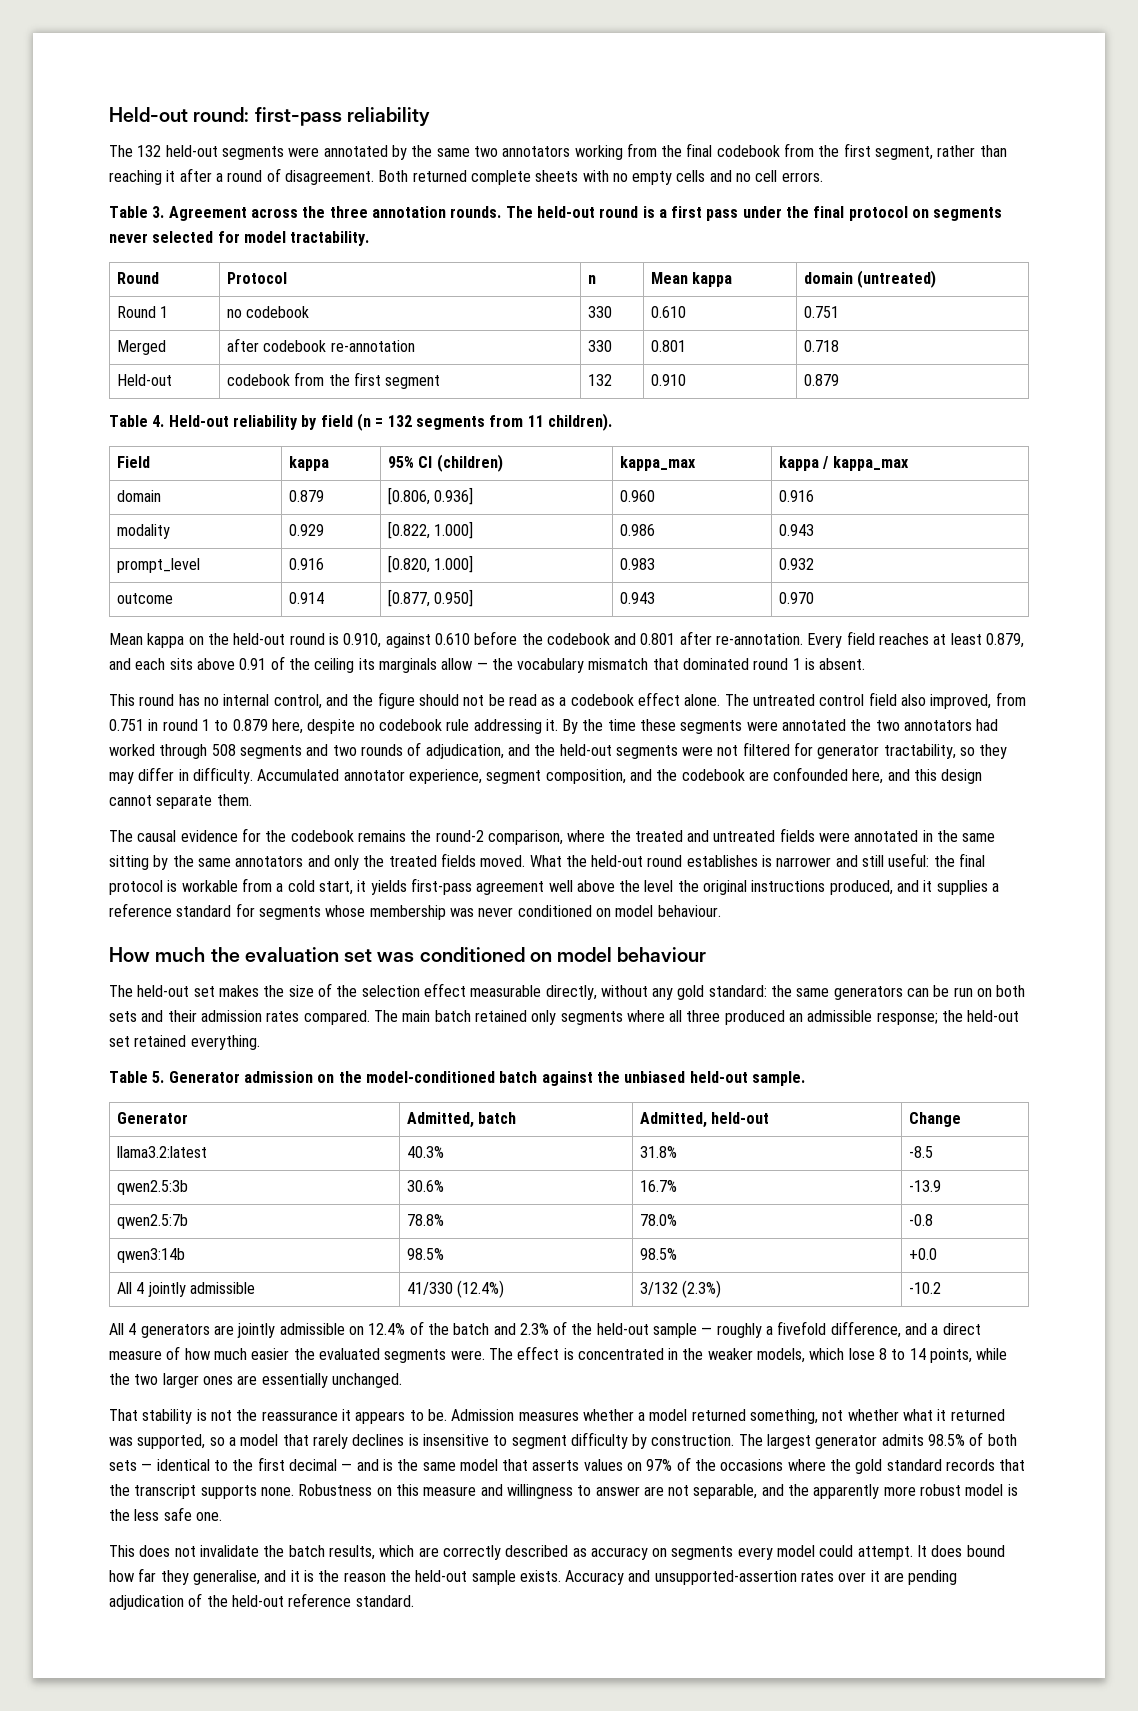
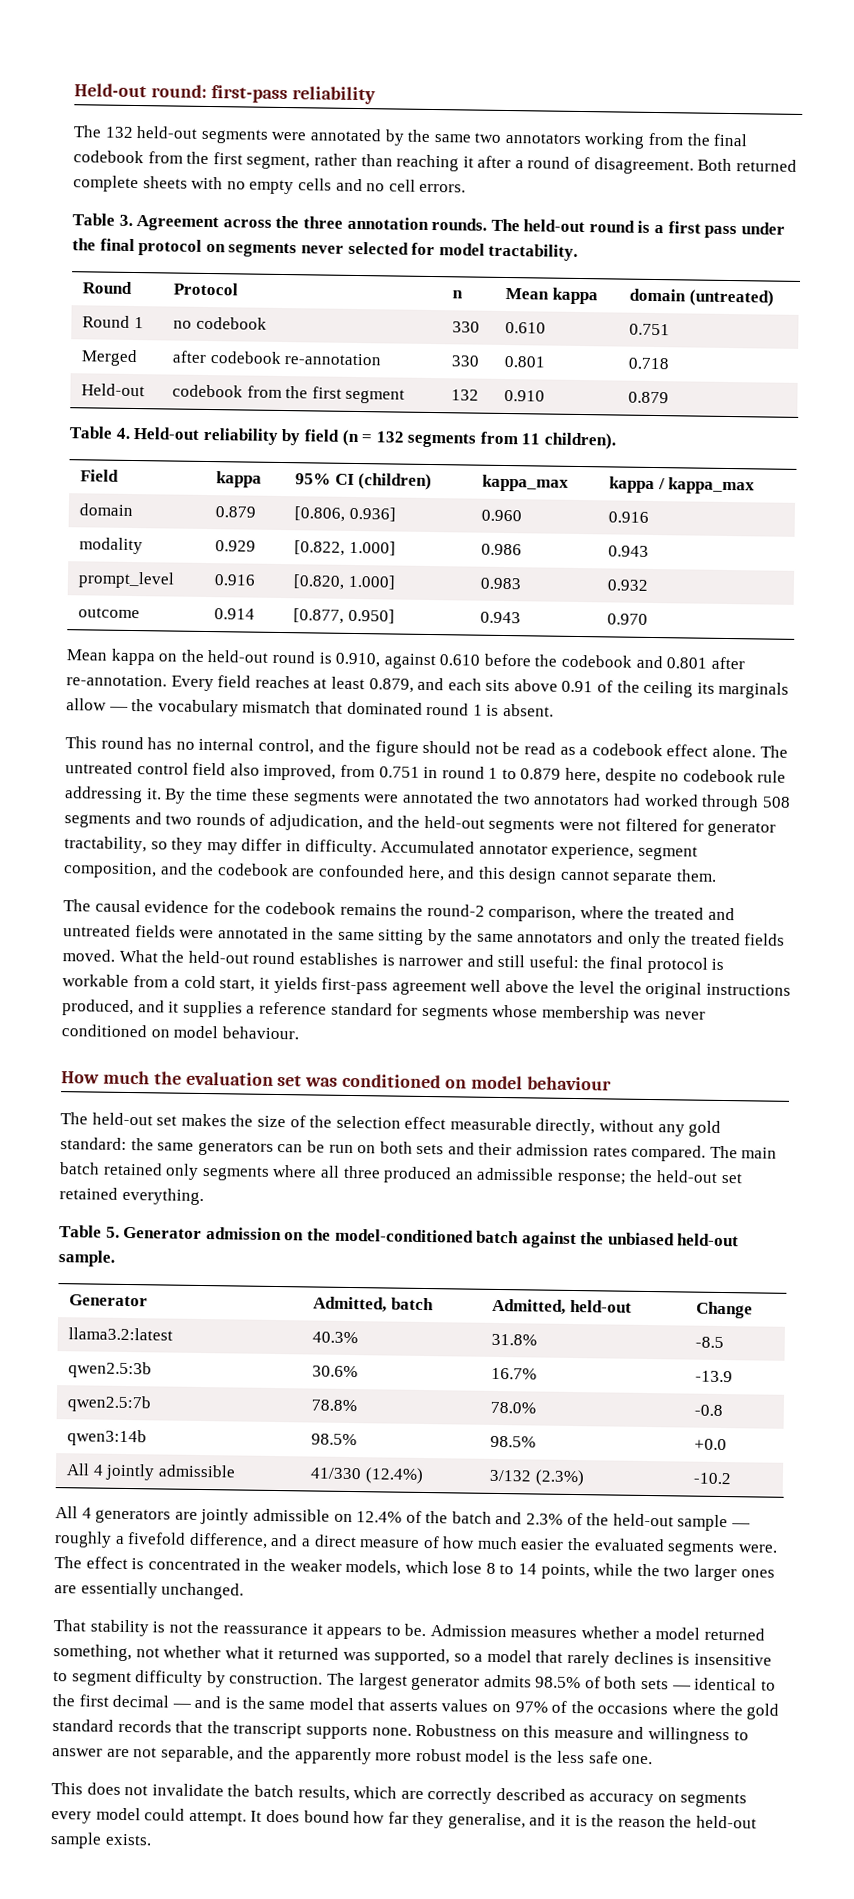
- Accuracy and unsupported-assertion rates over it are pending adjudication of the held-out reference standard.

